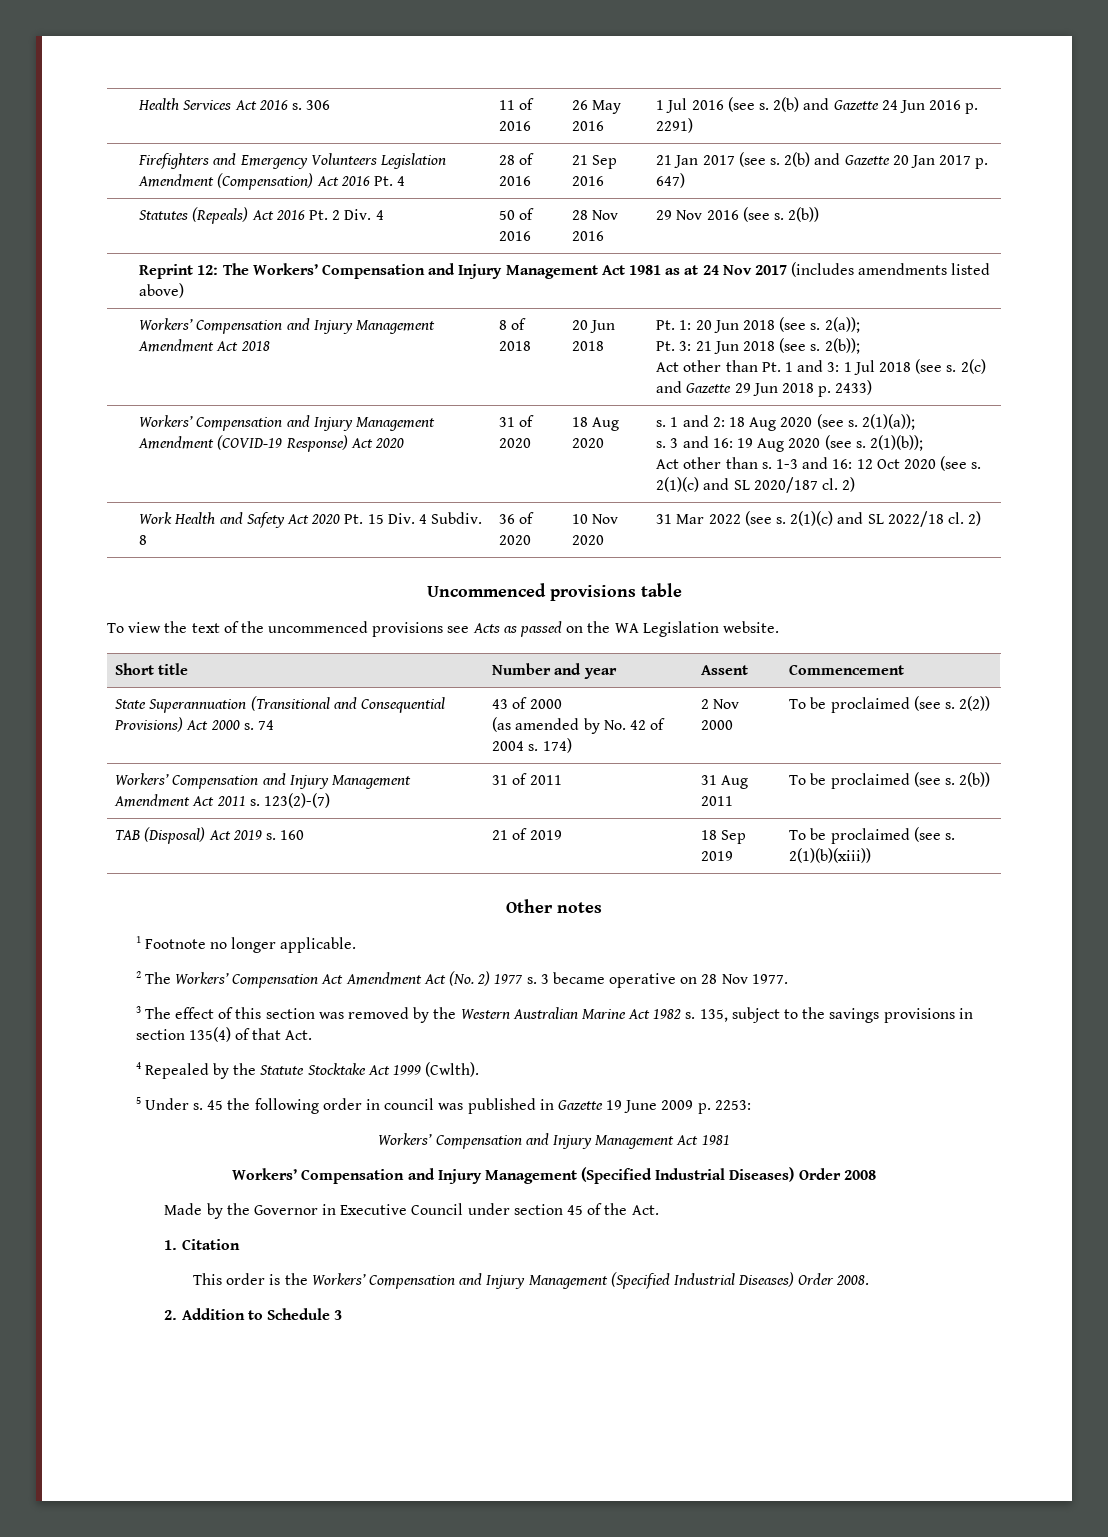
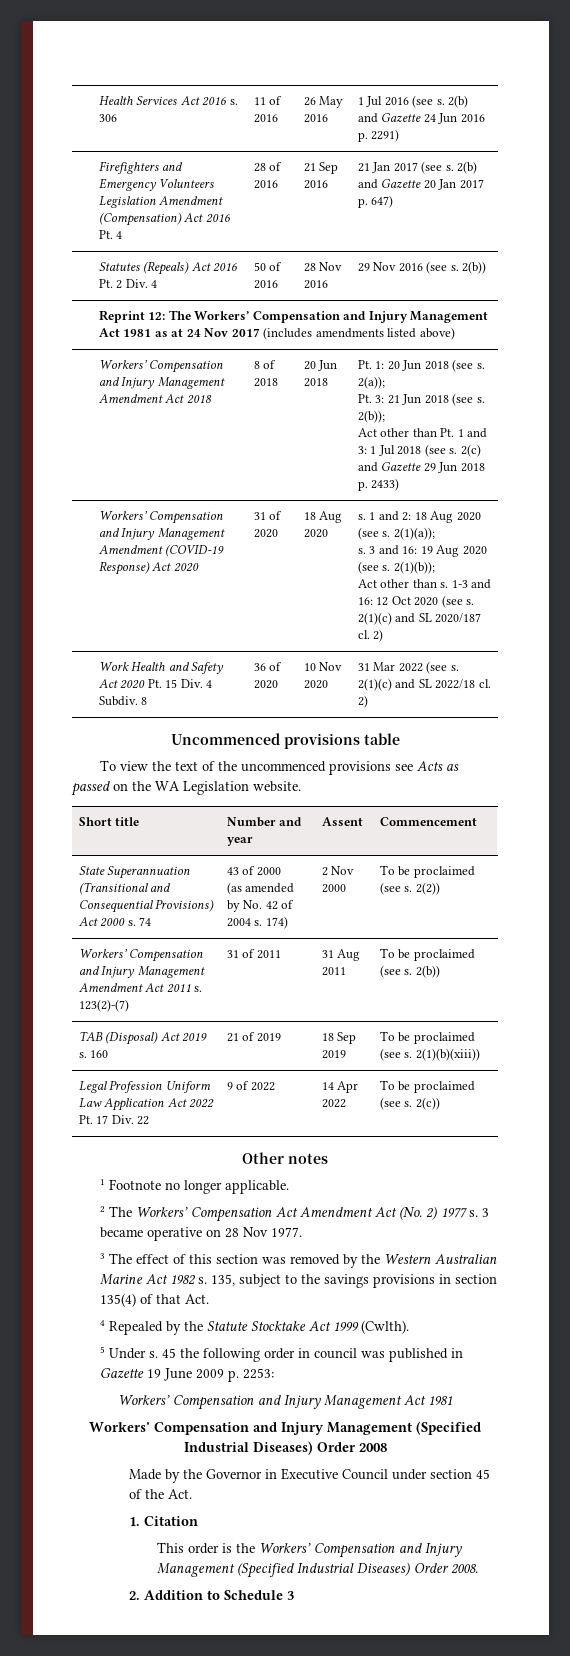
+ Legal Profession Uniform Law Application Act 2022 Pt. 17 Div. 22 | 9 of 2022 | 14 Apr 2022 | To be proclaimed (see s. 2(c))

